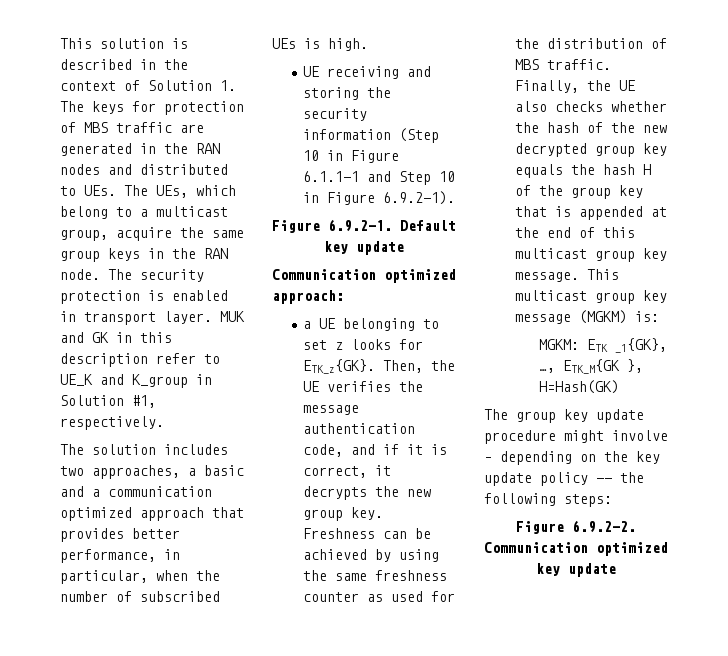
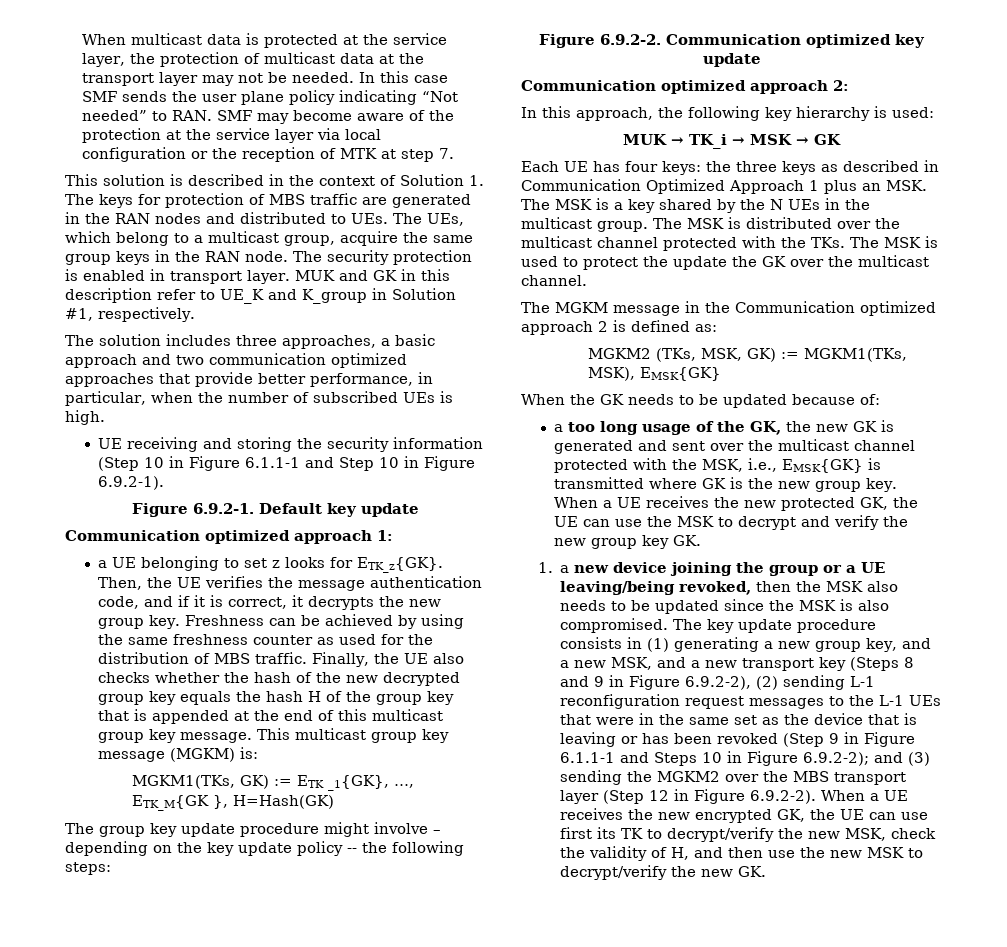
+ When multicast data is protected at the service layer, the protection of multicast data at the transport layer may not be needed. In this case SMF sends the user plane policy indicating “Not needed” to RAN. SMF may become aware of the protection at the service layer via local configuration or the reception of MTK at step 7.
- The solution includes two approaches, a basic and a communication optimized approach that provides better performance, in particular, when the number of subscribed UEs is high.
+ The solution includes three approaches, a basic approach and two communication optimized approaches that provide better performance, in particular, when the number of subscribed UEs is high.
- Communication optimized approach:
+ Communication optimized approach 1:
- MGKM: ETK _1{GK}, …, ETK_M{GK }, H=Hash(GK)
+ MGKM1(TKs, GK) := ETK _1{GK}, …, ETK_M{GK }, H=Hash(GK)
+ Communication optimized approach 2:
+ In this approach, the following key hierarchy is used:
+ MUK → TK_i → MSK → GK
+ Each UE has four keys: the three keys as described in Communication Optimized Approach 1 plus an MSK. The MSK is a key shared by the N UEs in the multicast group. The MSK is distributed over the multicast channel protected with the TKs. The MSK is used to protect the update the GK over the multicast channel.
+ The MGKM message in the Communication optimized approach 2 is defined as:
+ MGKM2 (TKs, MSK, GK) := MGKM1(TKs, MSK), EMSK{GK}
+ When the GK needs to be updated because of:
+ a too long usage of the GK, the new GK is generated and sent over the multicast channel protected with the MSK, i.e., EMSK{GK} is transmitted where GK is the new group key. When a UE receives the new protected GK, the UE can use the MSK to decrypt and verify the new group key GK.
+ 1. a new device joining the group or a UE leaving/being revoked, then the MSK also needs to be updated since the MSK is also compromised. The key update procedure consists in (1) generating a new group key, and a new MSK, and a new transport key (Steps 8 and 9 in Figure 6.9.2-2), (2) sending L-1 reconfiguration request messages to the L-1 UEs that were in the same set as the device that is leaving or has been revoked (Step 9 in Figure 6.1.1-1 and Steps 10 in Figure 6.9.2-2); and (3) sending the MGKM2 over the MBS transport layer (Step 12 in Figure 6.9.2-2). When a UE receives the new encrypted GK, the UE can use first its TK to decrypt/verify the new MSK, check the validity of H, and then use the new MSK to decrypt/verify the new GK.

